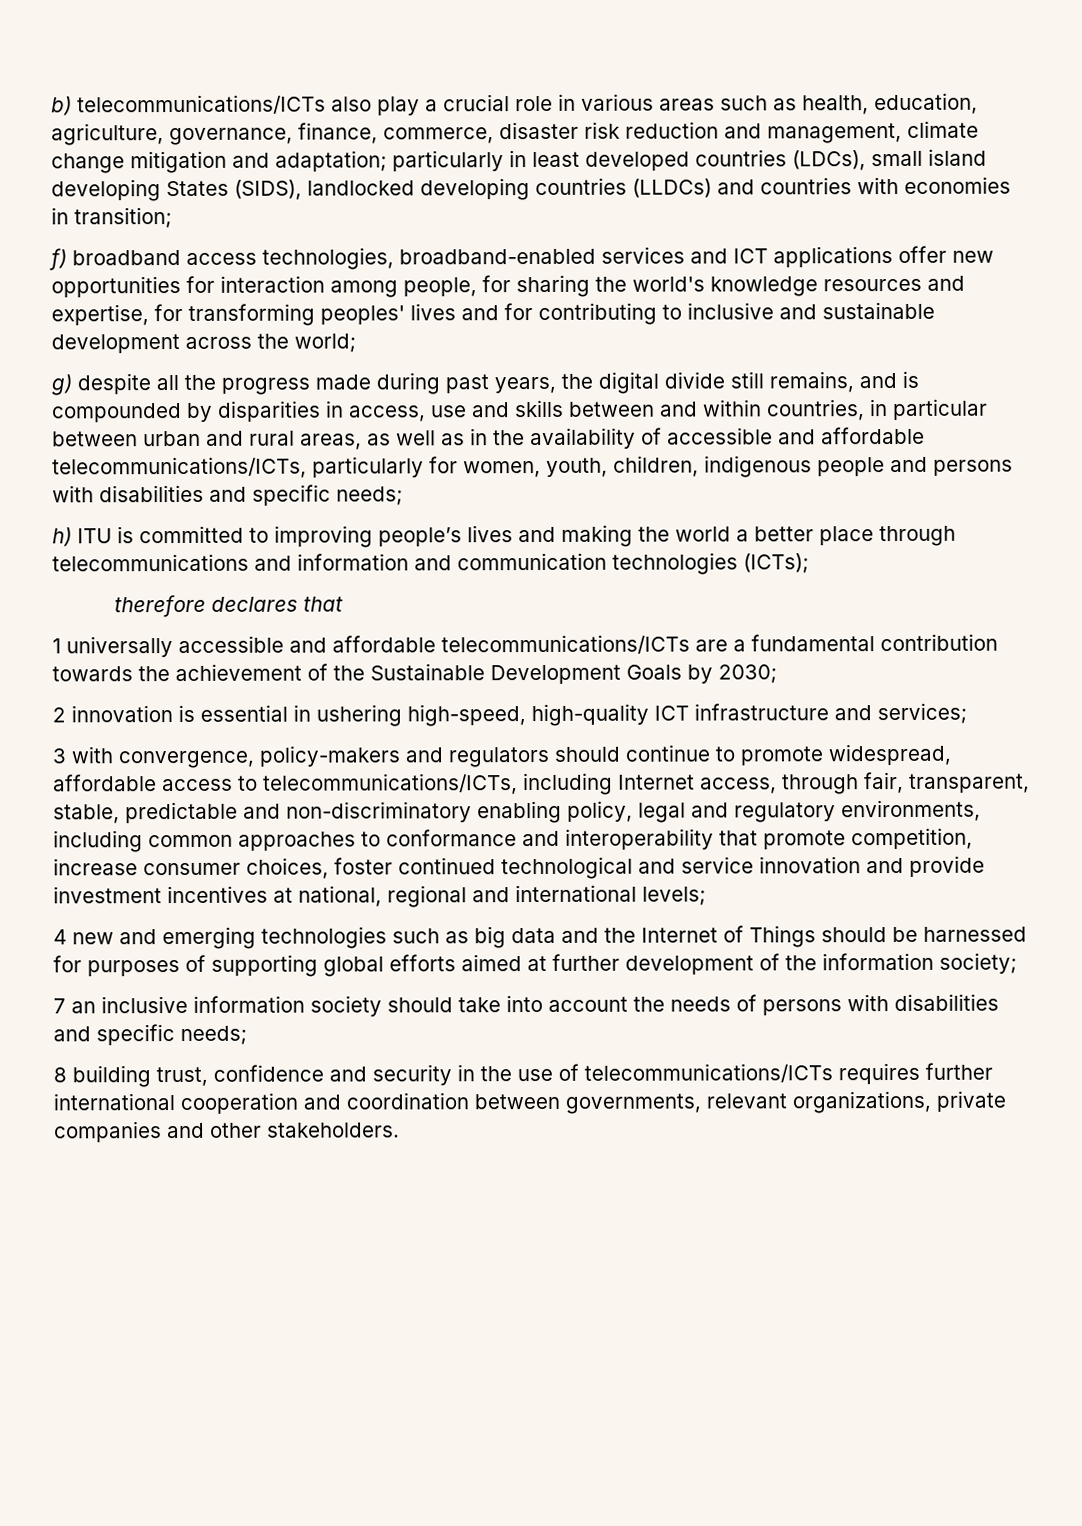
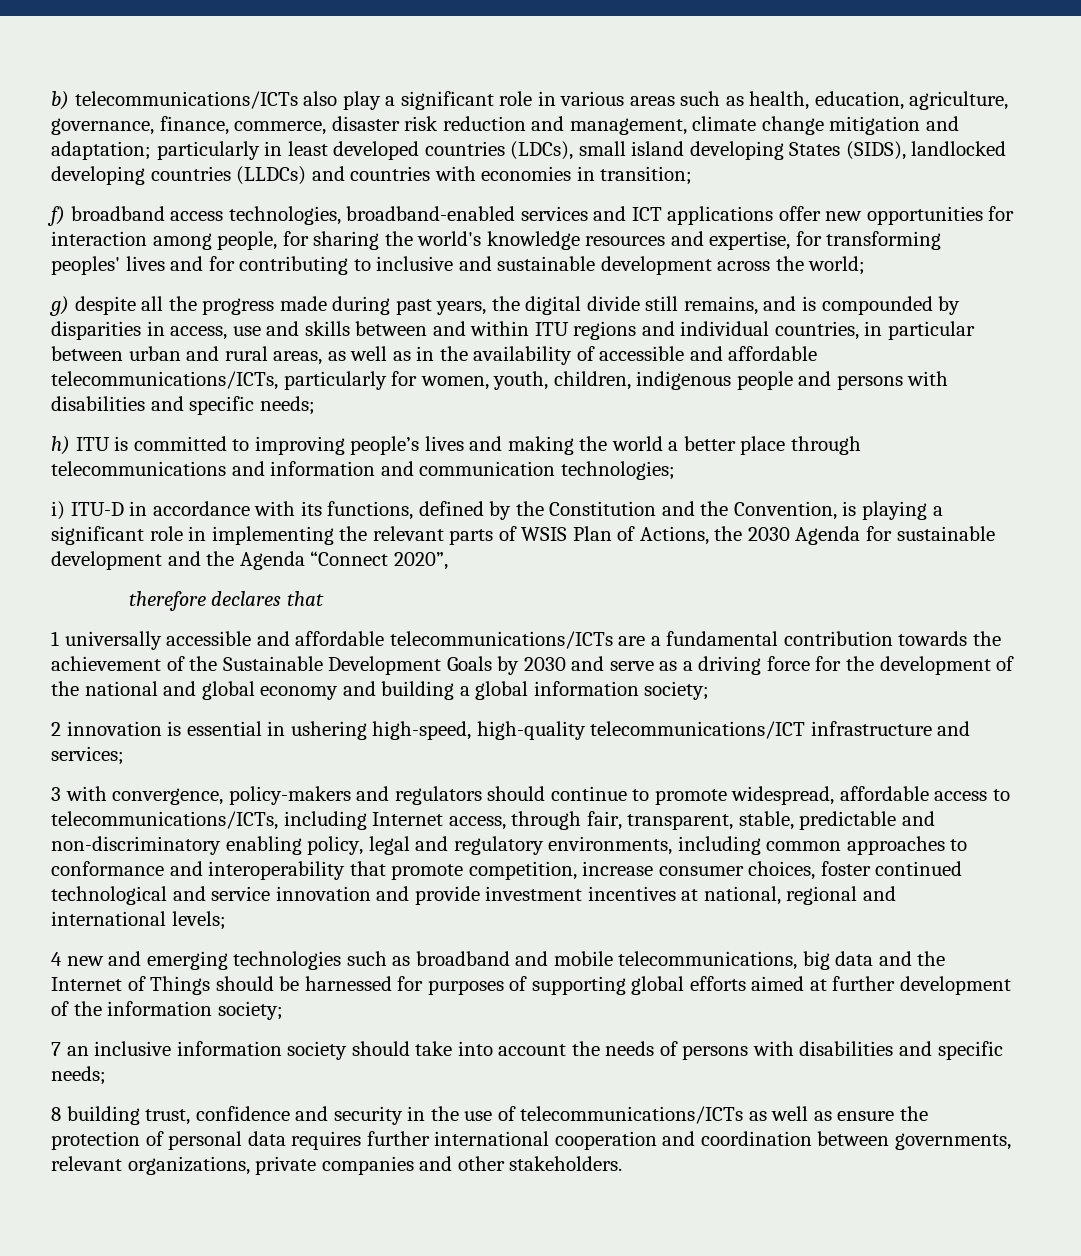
- b) telecommunications/ICTs also play a crucial role in various areas such as health, education, agriculture, governance, finance, commerce, disaster risk reduction and management, climate change mitigation and adaptation; particularly in least developed countries (LDCs), small island developing States (SIDS), landlocked developing countries (LLDCs) and countries with economies in transition;
+ b) telecommunications/ICTs also play a significant role in various areas such as health, education, agriculture, governance, finance, commerce, disaster risk reduction and management, climate change mitigation and adaptation; particularly in least developed countries (LDCs), small island developing States (SIDS), landlocked developing countries (LLDCs) and countries with economies in transition;
- g) despite all the progress made during past years, the digital divide still remains, and is compounded by disparities in access, use and skills between and within countries, in particular between urban and rural areas, as well as in the availability of accessible and affordable telecommunications/ICTs, particularly for women, youth, children, indigenous people and persons with disabilities and specific needs;
+ g) despite all the progress made during past years, the digital divide still remains, and is compounded by disparities in access, use and skills between and within ITU regions and individual countries, in particular between urban and rural areas, as well as in the availability of accessible and affordable telecommunications/ICTs, particularly for women, youth, children, indigenous people and persons with disabilities and specific needs;
- h) ITU is committed to improving people’s lives and making the world a better place through telecommunications and information and communication technologies (ICTs);
+ h) ITU is committed to improving people’s lives and making the world a better place through telecommunications and information and communication technologies;
+ i) ITU-D in accordance with its functions, defined by the Constitution and the Convention, is playing a significant role in implementing the relevant parts of WSIS Plan of Actions, the 2030 Agenda for sustainable development and the Agenda “Connect 2020”,
- 1 universally accessible and affordable telecommunications/ICTs are a fundamental contribution towards the achievement of the Sustainable Development Goals by 2030;
+ 1 universally accessible and affordable telecommunications/ICTs are a fundamental contribution towards the achievement of the Sustainable Development Goals by 2030 and serve as a driving force for the development of the national and global economy and building a global information society;
- 2 innovation is essential in ushering high-speed, high-quality ICT infrastructure and services;
+ 2 innovation is essential in ushering high-speed, high-quality telecommunications/ICT infrastructure and services;
- 4 new and emerging technologies such as big data and the Internet of Things should be harnessed for purposes of supporting global efforts aimed at further development of the information society;
+ 4 new and emerging technologies such as broadband and mobile telecommunications, big data and the Internet of Things should be harnessed for purposes of supporting global efforts aimed at further development of the information society;
- 8 building trust, confidence and security in the use of telecommunications/ICTs requires further international cooperation and coordination between governments, relevant organizations, private companies and other stakeholders.
+ 8 building trust, confidence and security in the use of telecommunications/ICTs as well as ensure the protection of personal data requires further international cooperation and coordination between governments, relevant organizations, private companies and other stakeholders.

